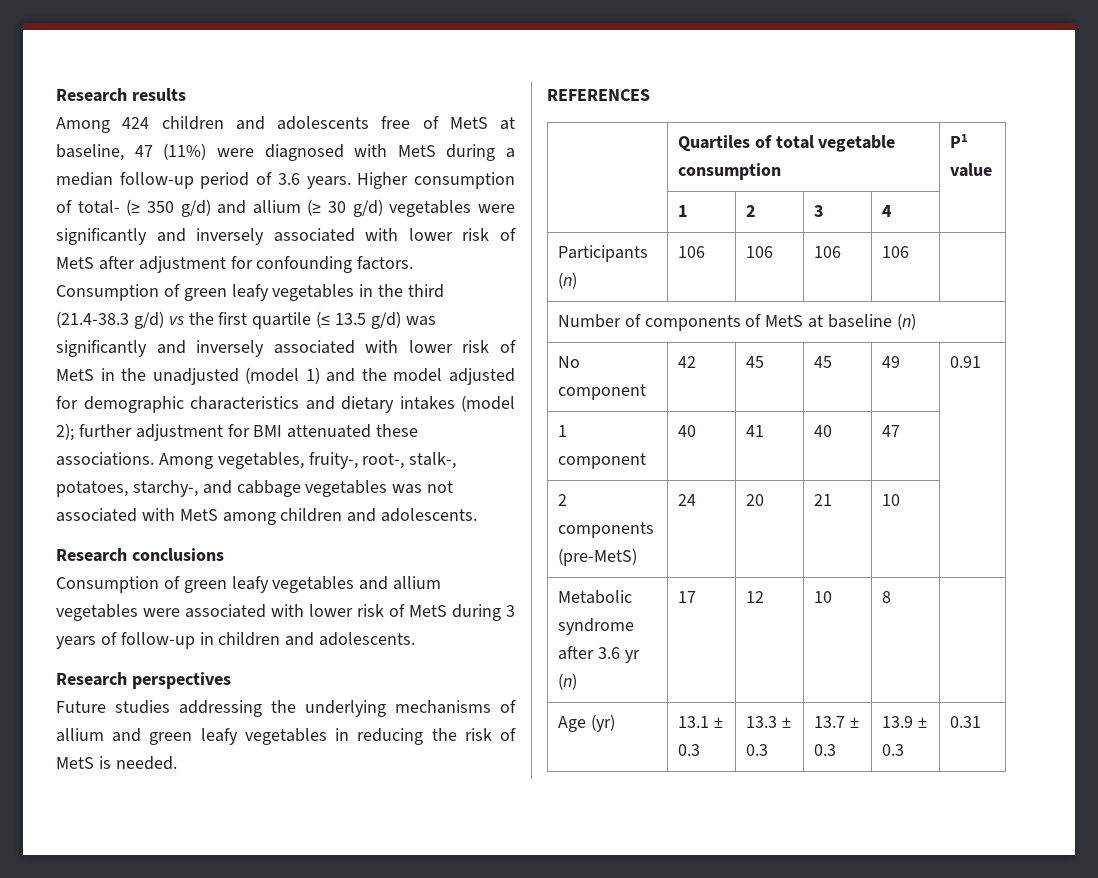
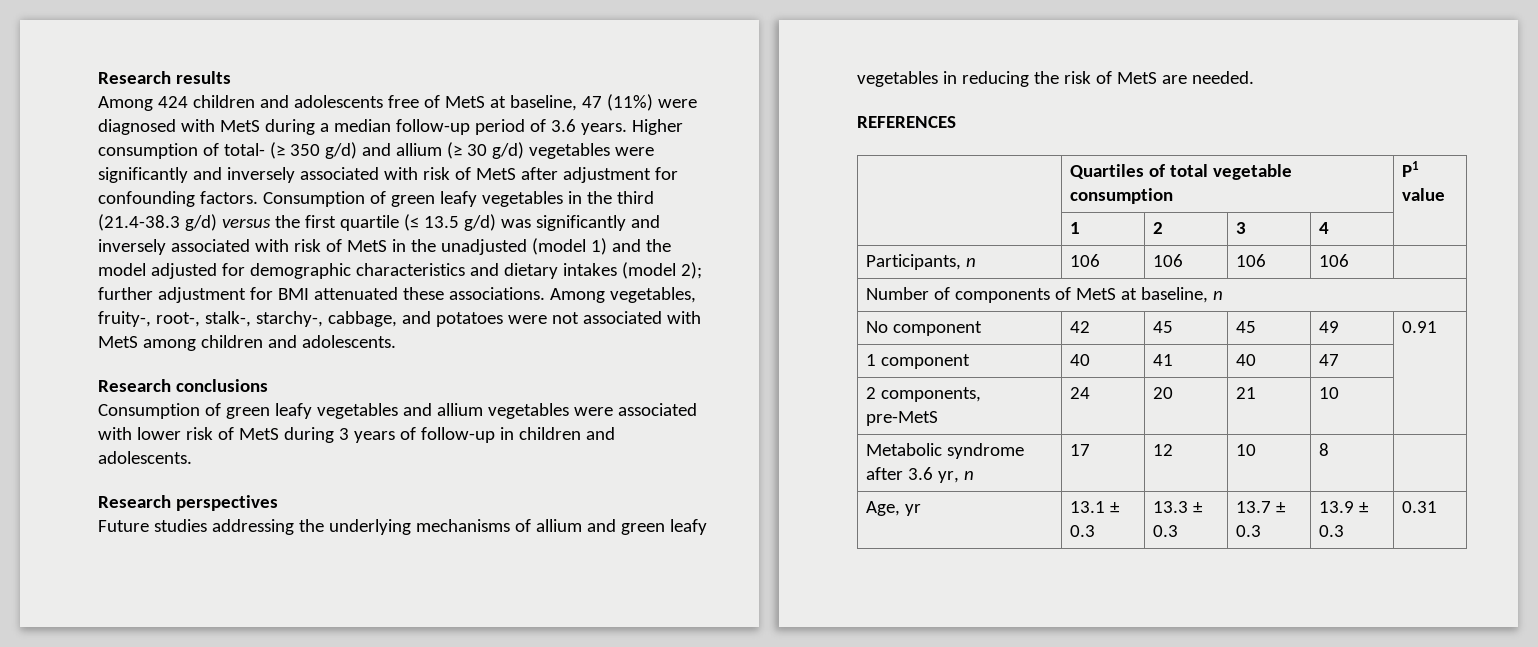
- Higher consumption of total- (≥ 350 g/d) and allium (≥ 30 g/d) vegetables were significantly and inversely associated with lower risk of MetS after adjustment for confounding factors.
+ Higher consumption of total- (≥ 350 g/d) and allium (≥ 30 g/d) vegetables were significantly and inversely associated with risk of MetS after adjustment for confounding factors.
- Consumption of green leafy vegetables in the third (21.4-38.3 g/d) vs the first quartile (≤ 13.5 g/d) was significantly and inversely associated with lower risk of MetS in the unadjusted (model 1) and the model adjusted for demographic characteristics and dietary intakes (model 2); further adjustment for BMI attenuated these associations.
+ Consumption of green leafy vegetables in the third (21.4-38.3 g/d) versus the first quartile (≤ 13.5 g/d) was significantly and inversely associated with risk of MetS in the unadjusted (model 1) and the model adjusted for demographic characteristics and dietary intakes (model 2); further adjustment for BMI attenuated these associations.
- Among vegetables, fruity-, root-, stalk-, potatoes, starchy-, and cabbage vegetables was not associated with MetS among children and adolescents.
+ Among vegetables, fruity-, root-, stalk-, starchy-, cabbage, and potatoes were not associated with MetS among children and adolescents.
- Future studies addressing the underlying mechanisms of allium and green leafy vegetables in reducing the risk of MetS is needed.
+ Future studies addressing the underlying mechanisms of allium and green leafy vegetables in reducing the risk of MetS are needed.
- Participants (n) | 106 | 106 | 106 | 106 |
+ Participants, n | 106 | 106 | 106 | 106 |
- Number of components of MetS at baseline (n)
+ Number of components of MetS at baseline, n
- 2 components (pre-MetS) | 24 | 20 | 21 | 10 |
+ 2 components, pre-MetS | 24 | 20 | 21 | 10 |
- Metabolic syndrome after 3.6 yr (n) | 17 | 12 | 10 | 8 |
+ Metabolic syndrome after 3.6 yr, n | 17 | 12 | 10 | 8 |
- Age (yr) | 13.1 ± 0.3 | 13.3 ± 0.3 | 13.7 ± 0.3 | 13.9 ± 0.3 | 0.31
+ Age, yr | 13.1 ± 0.3 | 13.3 ± 0.3 | 13.7 ± 0.3 | 13.9 ± 0.3 | 0.31

